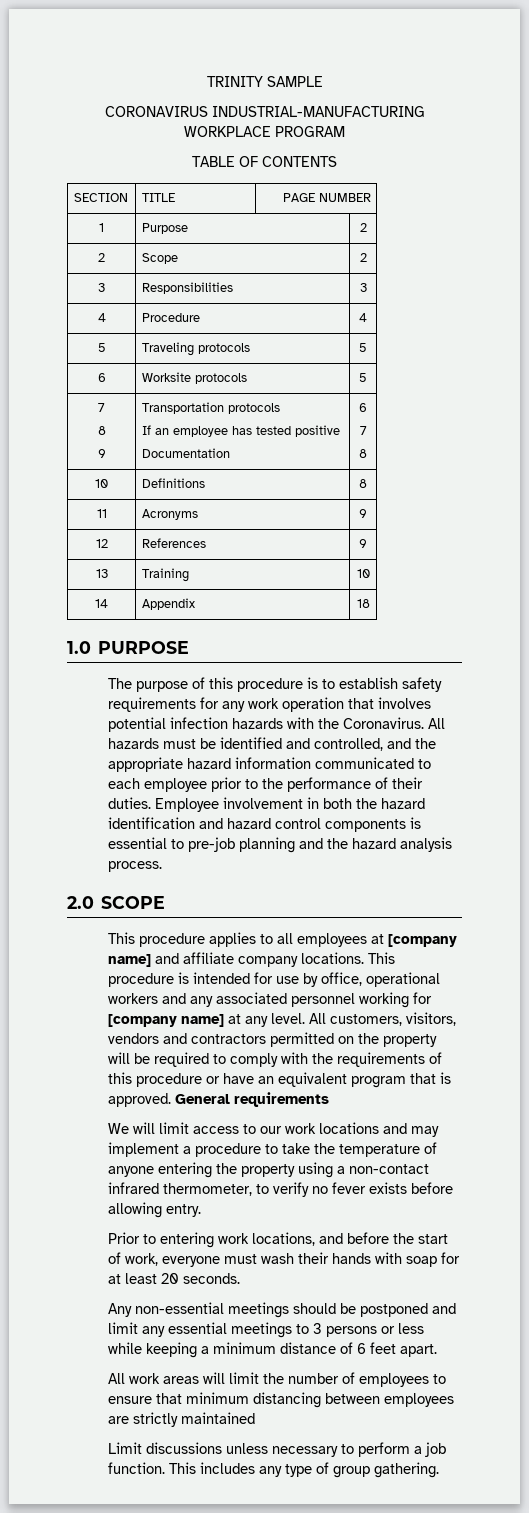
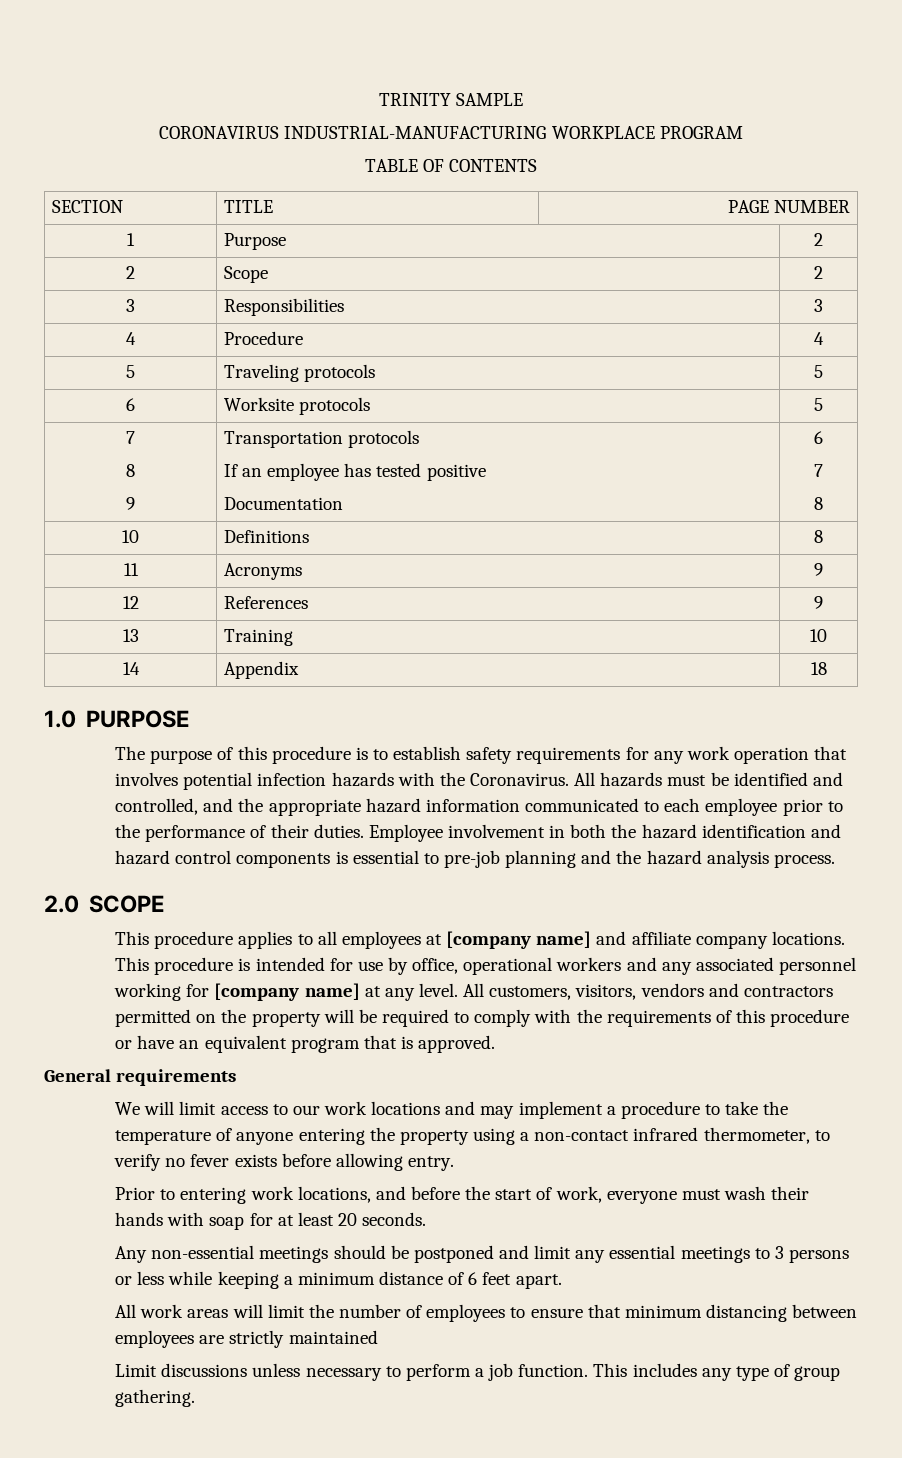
- All customers, visitors, vendors and contractors permitted on the property will be required to comply with the requirements of this procedure or have an equivalent program that is approved. General requirements
+ All customers, visitors, vendors and contractors permitted on the property will be required to comply with the requirements of this procedure or have an equivalent program that is approved.
+ General requirements

